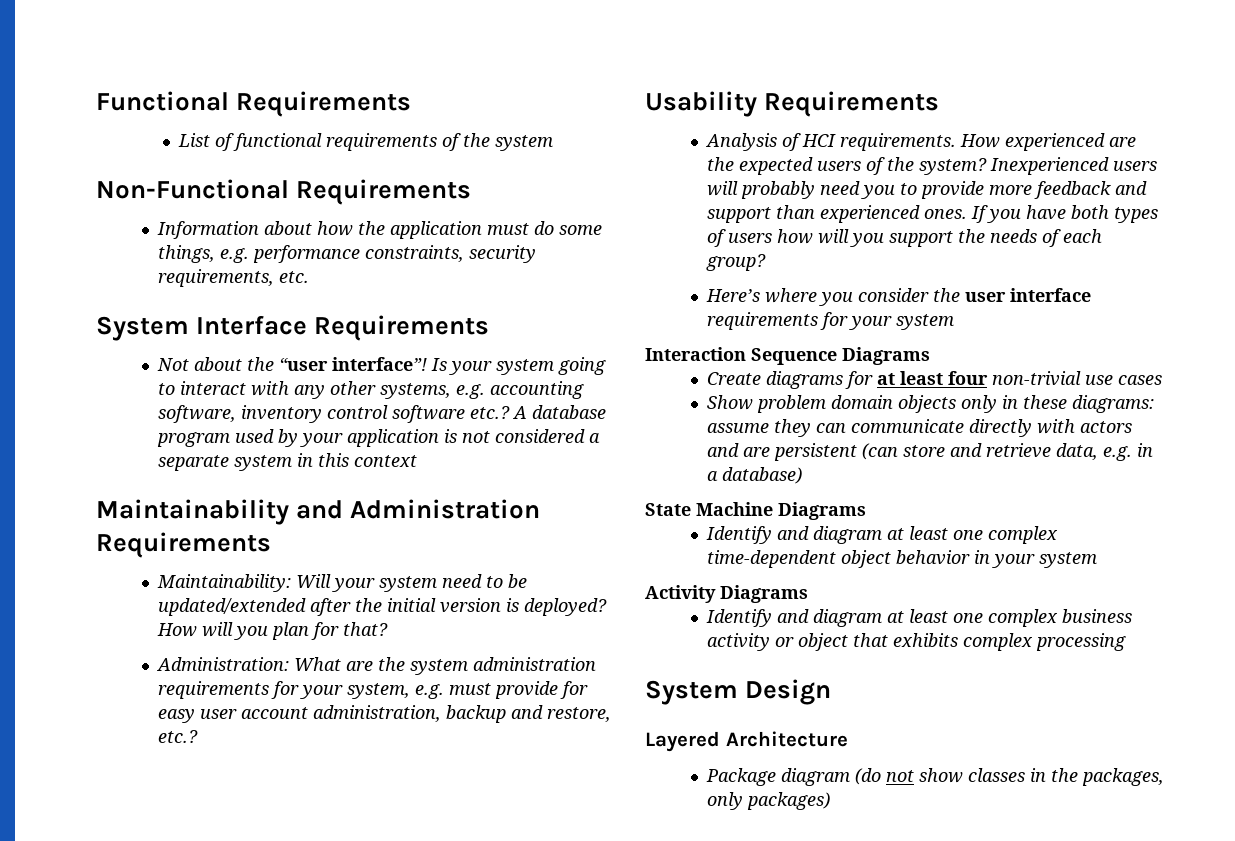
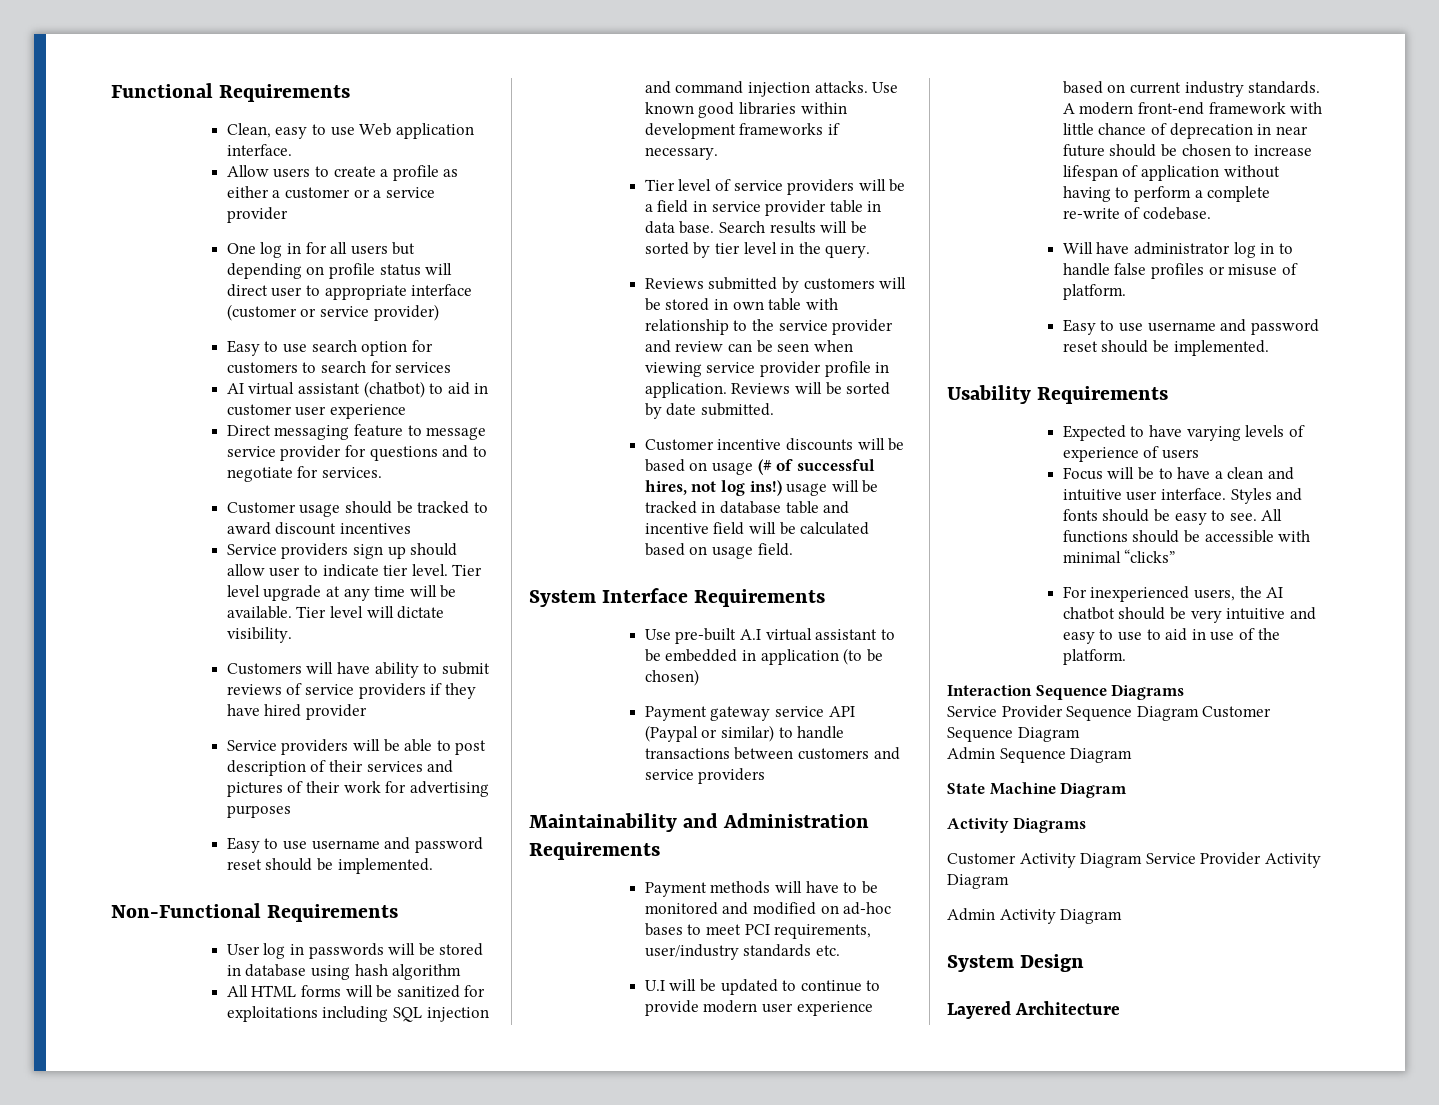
- List of functional requirements of the system
+ Clean, easy to use Web application interface.
+ Allow users to create a profile as either a customer or a service provider
+ One log in for all users but depending on profile status will direct user to appropriate interface (customer or service provider)
+ Easy to use search option for customers to search for services
+ AI virtual assistant (chatbot) to aid in customer user experience
+ Direct messaging feature to message service provider for questions and to negotiate for services.
+ Customer usage should be tracked to award discount incentives
+ Service providers sign up should allow user to indicate tier level. Tier level upgrade at any time will be available. Tier level will dictate visibility.
+ Customers will have ability to submit reviews of service providers if they have hired provider
+ Service providers will be able to post description of their services and pictures of their work for advertising purposes
+ Easy to use username and password reset should be implemented.
  Non-Functional Requirements
- Information about how the application must do some things, e.g. performance constraints, security requirements, etc.
+ User log in passwords will be stored in database using hash algorithm
+ All HTML forms will be sanitized for exploitations including SQL injection and command injection attacks. Use known good libraries within development frameworks if necessary.
+ Tier level of service providers will be a field in service provider table in data base. Search results will be sorted by tier level in the query.
+ Reviews submitted by customers will be stored in own table with relationship to the service provider and review can be seen when viewing service provider profile in application. Reviews will be sorted by date submitted.
+ Customer incentive discounts will be based on usage (# of successful hires, not log ins!) usage will be tracked in database table and incentive field will be calculated based on usage field.
  System Interface Requirements
- Not about the “user interface”! Is your system going to interact with any other systems, e.g. accounting software, inventory control software etc.? A database program used by your application is not considered a separate system in this context
+ Use pre-built A.I virtual assistant to be embedded in application (to be chosen)
+ Payment gateway service API (Paypal or similar) to handle transactions between customers and service providers
  Maintainability and Administration Requirements
- Maintainability: Will your system need to be updated/extended after the initial version is deployed? How will you plan for that?
- Administration: What are the system administration requirements for your system, e.g. must provide for easy user account administration, backup and restore, etc.?
+ Payment methods will have to be monitored and modified on ad-hoc bases to meet PCI requirements, user/industry standards etc.
+ U.I will be updated to continue to provide modern user experience based on current industry standards. A modern front-end framework with little chance of deprecation in near future should be chosen to increase lifespan of application without having to perform a complete re-write of codebase.
+ Will have administrator log in to handle false profiles or misuse of platform.
+ Easy to use username and password reset should be implemented.
  Usability Requirements
- Analysis of HCI requirements. How experienced are the expected users of the system? Inexperienced users will probably need you to provide more feedback and support than experienced ones. If you have both types of users how will you support the needs of each group?
- Here’s where you consider the user interface requirements for your system
+ Expected to have varying levels of experience of users
+ Focus will be to have a clean and intuitive user interface. Styles and fonts should be easy to see. All functions should be accessible with minimal “clicks”
+ For inexperienced users, the AI chatbot should be very intuitive and easy to use to aid in use of the platform.
  Interaction Sequence Diagrams
- Create diagrams for at least four non-trivial use cases
- Show problem domain objects only in these diagrams: assume they can communicate directly with actors and are persistent (can store and retrieve data, e.g. in a database)
- State Machine Diagrams
- Identify and diagram at least one complex time-dependent object behavior in your system
+ Service Provider Sequence Diagram Customer Sequence Diagram
+ Admin Sequence Diagram
+ State Machine Diagram
  Activity Diagrams
- Identify and diagram at least one complex business activity or object that exhibits complex processing
+ Customer Activity Diagram Service Provider Activity Diagram
+ Admin Activity Diagram
  System Design
  Layered Architecture
- Package diagram (do not show classes in the packages, only packages)

